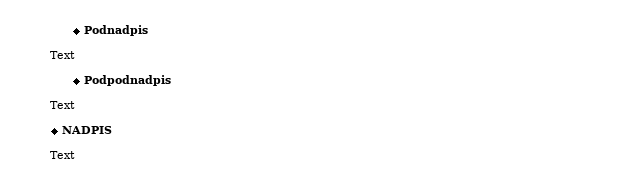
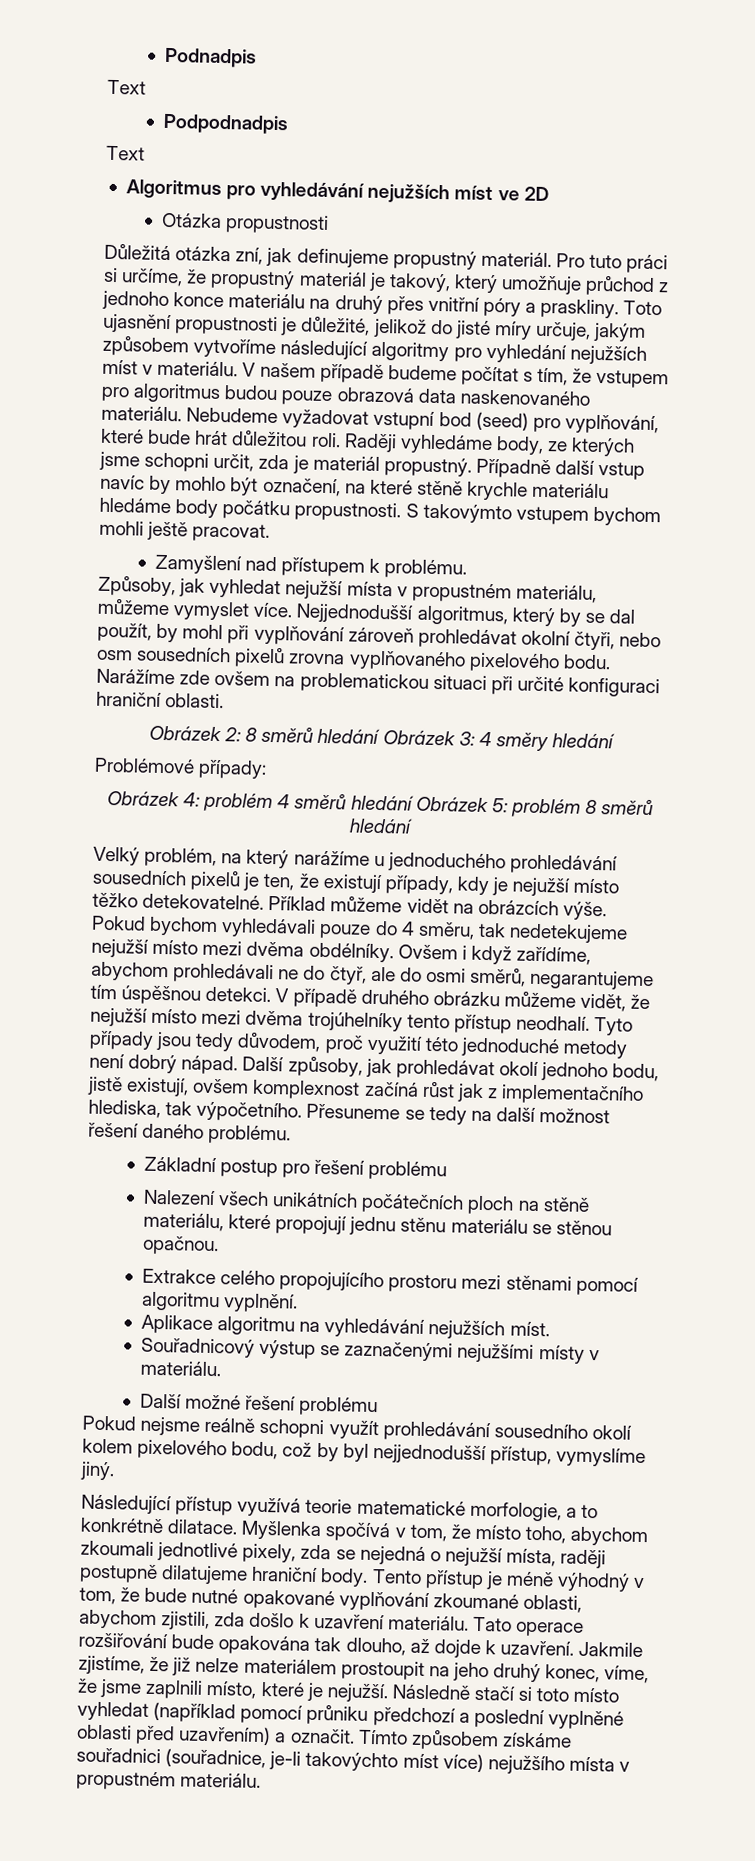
- NADPIS
- Text
+ Algoritmus pro vyhledávání nejužších míst ve 2D
+ Otázka propustnosti
+ Důležitá otázka zní, jak definujeme propustný materiál. Pro tuto práci si určíme, že propustný materiál je takový, který umožňuje průchod z jednoho konce materiálu na druhý přes vnitřní póry a praskliny. Toto ujasnění propustnosti je důležité, jelikož do jisté míry určuje, jakým způsobem vytvoříme následující algoritmy pro vyhledání nejužších míst v materiálu. V našem případě budeme počítat s tím, že vstupem pro algoritmus budou pouze obrazová data naskenovaného materiálu. Nebudeme vyžadovat vstupní bod (seed) pro vyplňování, které bude hrát důležitou roli. Raději vyhledáme body, ze kterých jsme schopni určit, zda je materiál propustný. Případně další vstup navíc by mohlo být označení, na které stěně krychle materiálu hledáme body počátku propustnosti. S takovýmto vstupem bychom mohli ještě pracovat.
+ Zamyšlení nad přístupem k problému.
+ Způsoby, jak vyhledat nejužší místa v propustném materiálu, můžeme vymyslet více. Nejjednodušší algoritmus, který by se dal použít, by mohl při vyplňování zároveň prohledávat okolní čtyři, nebo osm sousedních pixelů zrovna vyplňovaného pixelového bodu. Narážíme zde ovšem na problematickou situaci při určité konfiguraci hraniční oblasti.
+ Obrázek 2: 8 směrů hledání Obrázek 3: 4 směry hledání
+ Problémové případy:
+ Obrázek 4: problém 4 směrů hledání Obrázek 5: problém 8 směrů hledání
+ Velký problém, na který narážíme u jednoduchého prohledávání sousedních pixelů je ten, že existují případy, kdy je nejužší místo těžko detekovatelné. Příklad můžeme vidět na obrázcích výše. Pokud bychom vyhledávali pouze do 4 směru, tak nedetekujeme nejužší místo mezi dvěma obdélníky. Ovšem i když zařídíme, abychom prohledávali ne do čtyř, ale do osmi směrů, negarantujeme tím úspěšnou detekci. V případě druhého obrázku můžeme vidět, že nejužší místo mezi dvěma trojúhelníky tento přístup neodhalí. Tyto případy jsou tedy důvodem, proč využití této jednoduché metody není dobrý nápad. Další způsoby, jak prohledávat okolí jednoho bodu, jistě existují, ovšem komplexnost začíná růst jak z implementačního hlediska, tak výpočetního. Přesuneme se tedy na další možnost řešení daného problému.
+ Základní postup pro řešení problému
+ Nalezení všech unikátních počátečních ploch na stěně materiálu, které propojují jednu stěnu materiálu se stěnou opačnou.
+ Extrakce celého propojujícího prostoru mezi stěnami pomocí algoritmu vyplnění.
+ Aplikace algoritmu na vyhledávání nejužších míst.
+ Souřadnicový výstup se zaznačenými nejužšími místy v materiálu.
+ Další možné řešení problému
+ Pokud nejsme reálně schopni využít prohledávání sousedního okolí kolem pixelového bodu, což by byl nejjednodušší přístup, vymyslíme jiný.
+ Následující přístup využívá teorie matematické morfologie, a to konkrétně dilatace. Myšlenka spočívá v tom, že místo toho, abychom zkoumali jednotlivé pixely, zda se nejedná o nejužší místa, raději postupně dilatujeme hraniční body. Tento přístup je méně výhodný v tom, že bude nutné opakované vyplňování zkoumané oblasti, abychom zjistili, zda došlo k uzavření materiálu. Tato operace rozšiřování bude opakována tak dlouho, až dojde k uzavření. Jakmile zjistíme, že již nelze materiálem prostoupit na jeho druhý konec, víme, že jsme zaplnili místo, které je nejužší. Následně stačí si toto místo vyhledat (například pomocí průniku předchozí a poslední vyplněné oblasti před uzavřením) a označit. Tímto způsobem získáme souřadnici (souřadnice, je-li takovýchto míst více) nejužšího místa v propustném materiálu.

